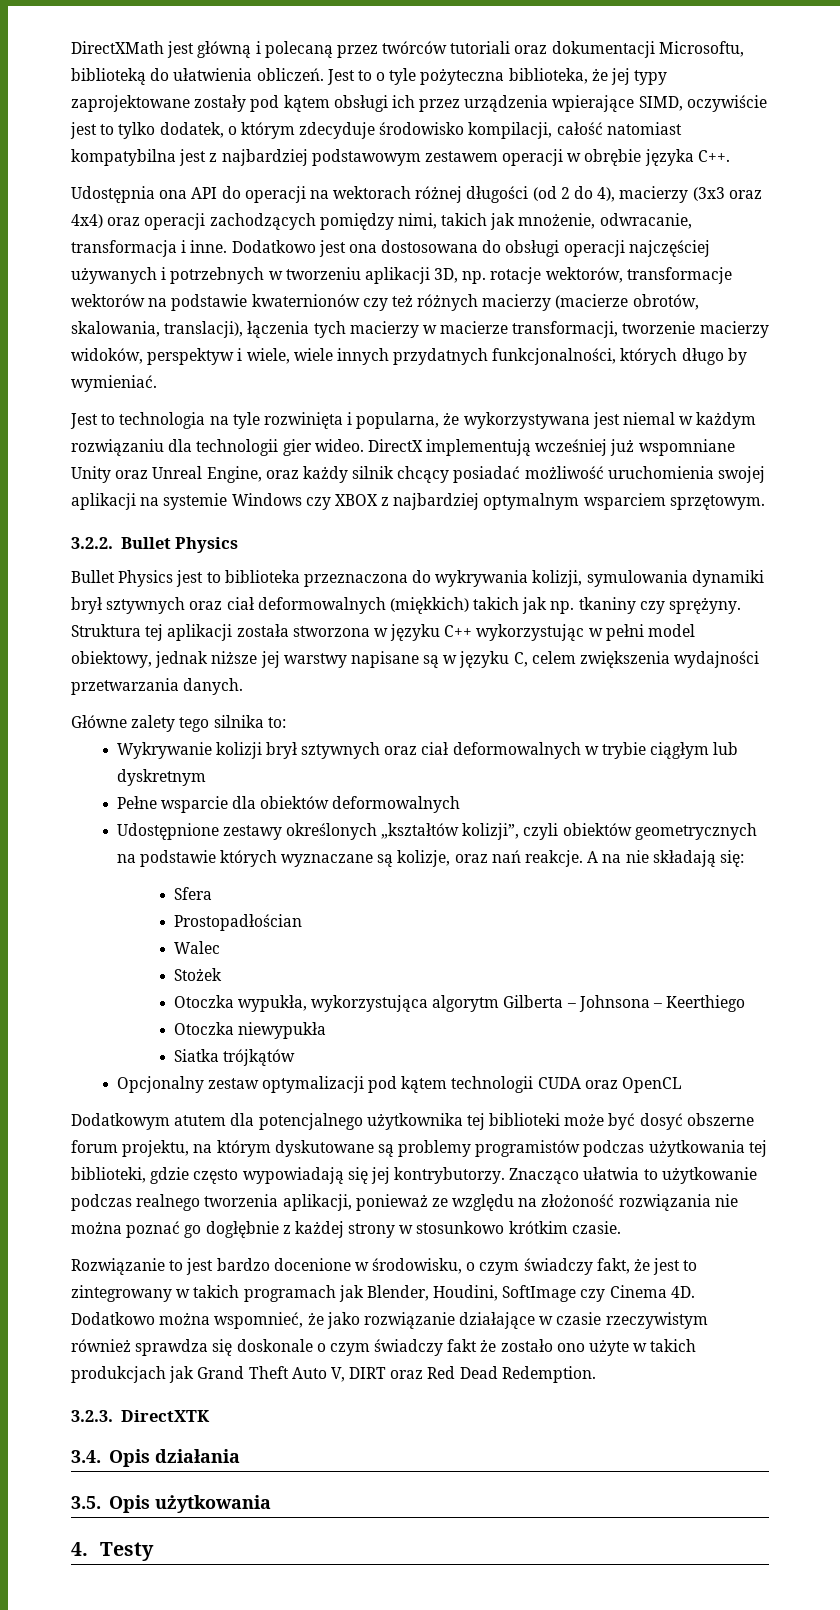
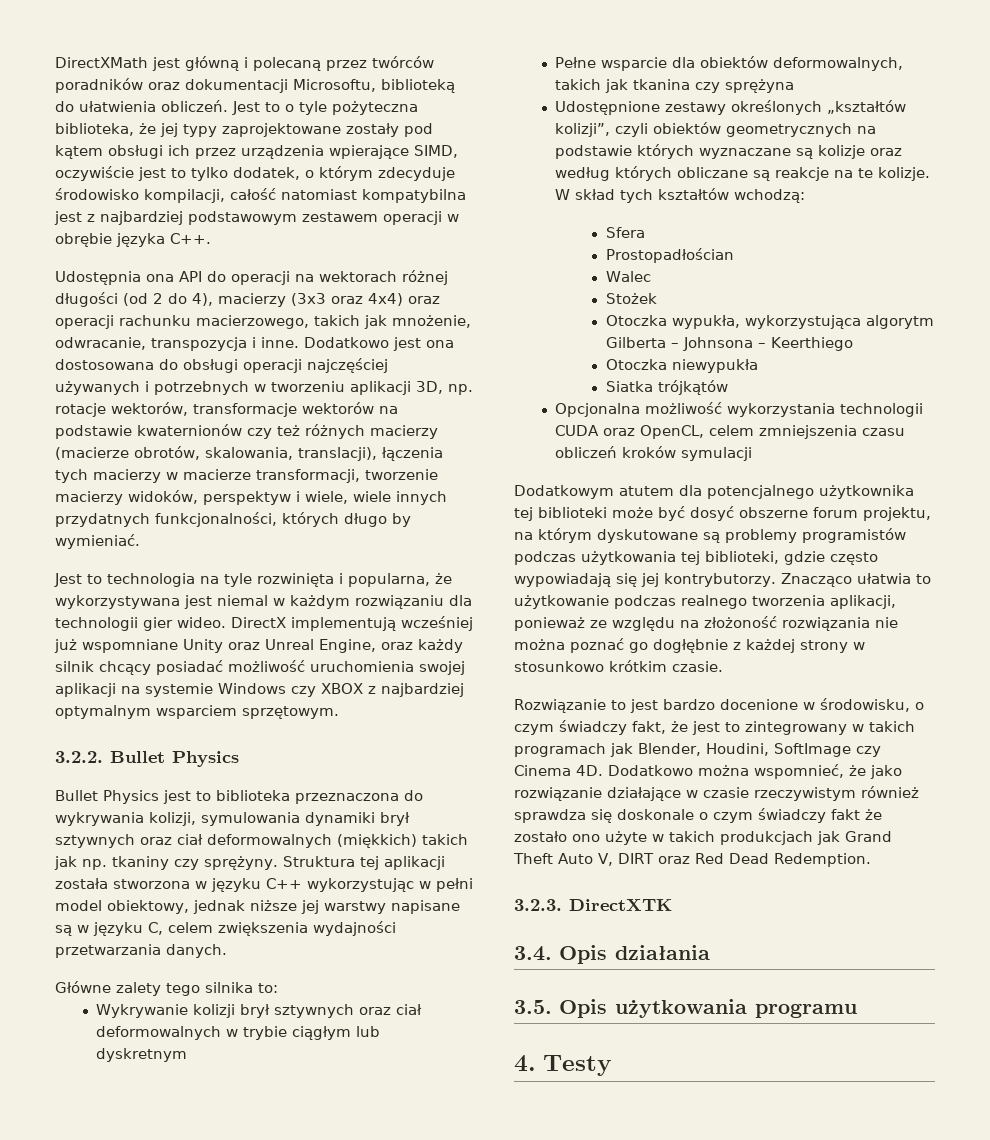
- DirectXMath jest główną i polecaną przez twórców tutoriali oraz dokumentacji Microsoftu, biblioteką do ułatwienia obliczeń.
+ DirectXMath jest główną i polecaną przez twórców poradników oraz dokumentacji Microsoftu, biblioteką do ułatwienia obliczeń.
- Udostępnia ona API do operacji na wektorach różnej długości (od 2 do 4), macierzy (3x3 oraz 4x4) oraz operacji zachodzących pomiędzy nimi, takich jak mnożenie, odwracanie, transformacja i inne.
+ Udostępnia ona API do operacji na wektorach różnej długości (od 2 do 4), macierzy (3x3 oraz 4x4) oraz operacji rachunku macierzowego, takich jak mnożenie, odwracanie, transpozycja i inne.
- Pełne wsparcie dla obiektów deformowalnych
+ Pełne wsparcie dla obiektów deformowalnych, takich jak tkanina czy sprężyna
- Udostępnione zestawy określonych „kształtów kolizji”, czyli obiektów geometrycznych na podstawie których wyznaczane są kolizje, oraz nań reakcje. A na nie składają się:
+ Udostępnione zestawy określonych „kształtów kolizji”, czyli obiektów geometrycznych na podstawie których wyznaczane są kolizje oraz według których obliczane są reakcje na te kolizje. W skład tych kształtów wchodzą:
- Opcjonalny zestaw optymalizacji pod kątem technologii CUDA oraz OpenCL
+ Opcjonalna możliwość wykorzystania technologii CUDA oraz OpenCL, celem zmniejszenia czasu obliczeń kroków symulacji
- 3.5. Opis użytkowania
+ 3.5. Opis użytkowania programu

